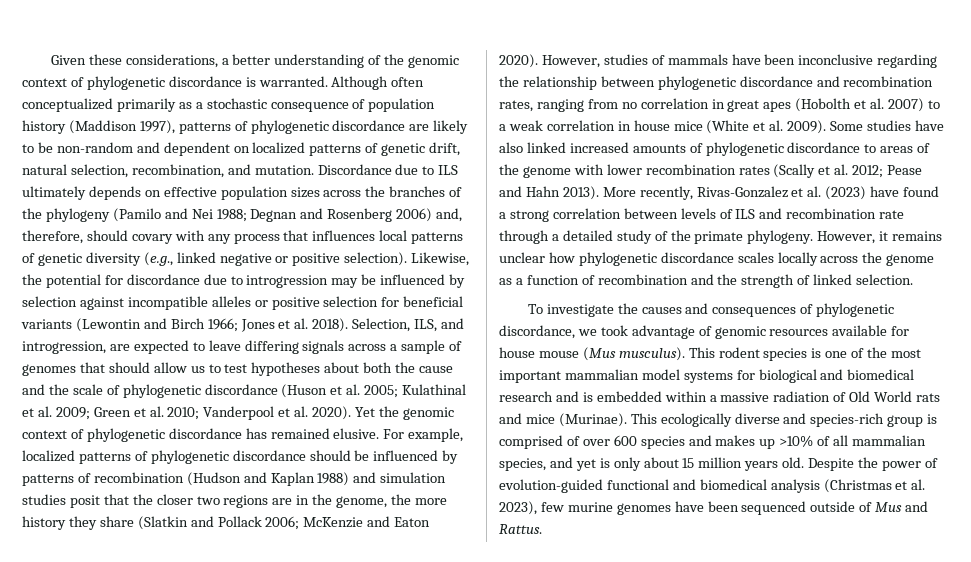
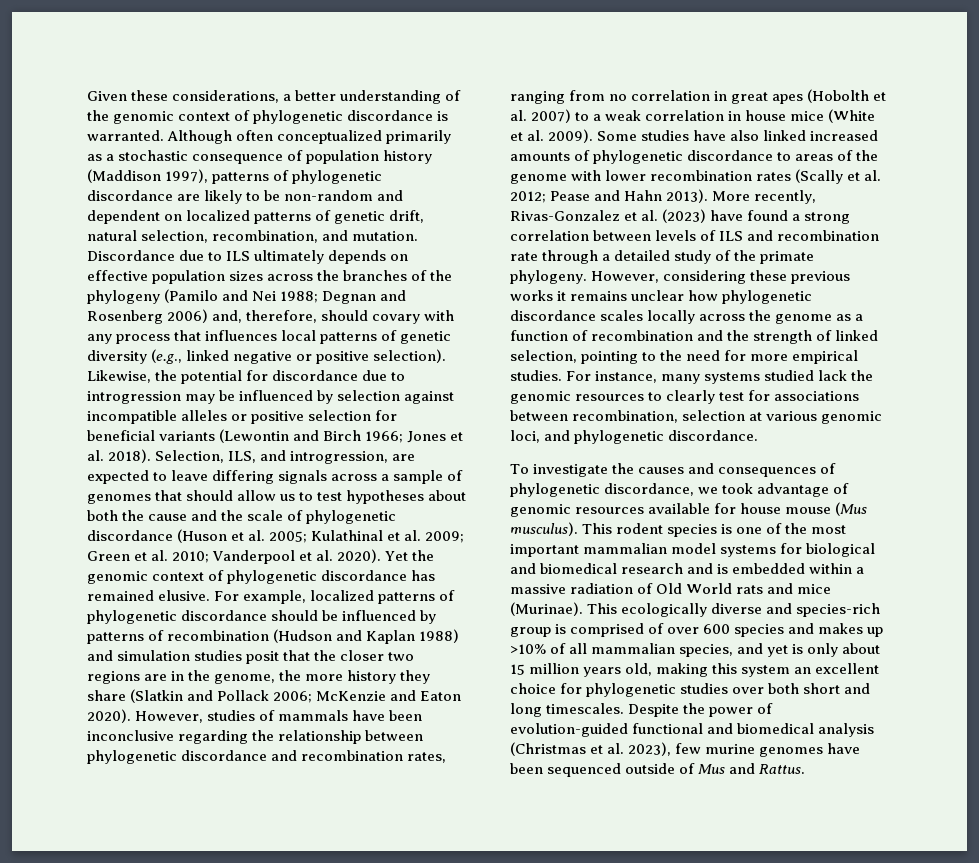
- However, it remains unclear how phylogenetic discordance scales locally across the genome as a function of recombination and the strength of linked selection.
+ However, considering these previous works it remains unclear how phylogenetic discordance scales locally across the genome as a function of recombination and the strength of linked selection, pointing to the need for more empirical studies. For instance, many systems studied lack the genomic resources to clearly test for associations between recombination, selection at various genomic loci, and phylogenetic discordance.
- This ecologically diverse and species-rich group is comprised of over 600 species and makes up >10% of all mammalian species, and yet is only about 15 million years old.
+ This ecologically diverse and species-rich group is comprised of over 600 species and makes up >10% of all mammalian species, and yet is only about 15 million years old, making this system an excellent choice for phylogenetic studies over both short and long timescales.

